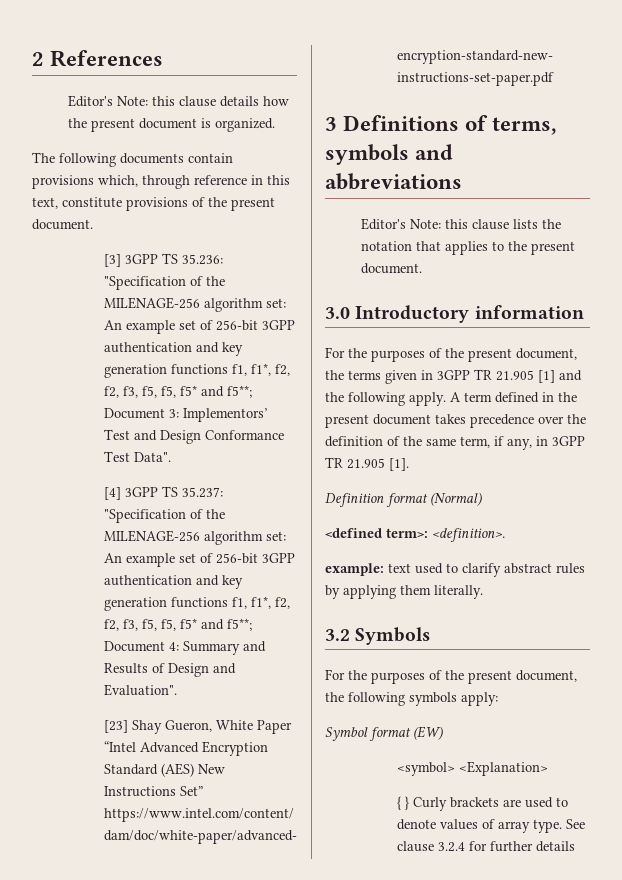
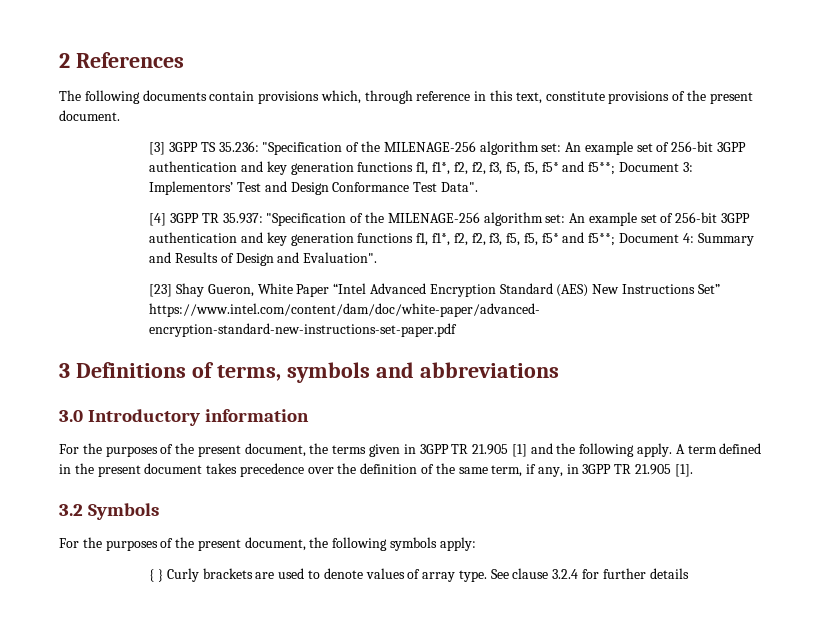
- Editor's Note: this clause details how the present document is organized.
- [4] 3GPP TS 35.237: "Specification of the MILENAGE-256 algorithm set: An example set of 256-bit 3GPP authentication and key generation functions f1, f1*, f2, f2, f3, f5, f5, f5* and f5**; Document 4: Summary and Results of Design and Evaluation".
+ [4] 3GPP TR 35.937: "Specification of the MILENAGE-256 algorithm set: An example set of 256-bit 3GPP authentication and key generation functions f1, f1*, f2, f2, f3, f5, f5, f5* and f5**; Document 4: Summary and Results of Design and Evaluation".
- Editor's Note: this clause lists the notation that applies to the present document.
- Definition format (Normal)
- <defined term>: <definition>.
- example: text used to clarify abstract rules by applying them literally.
- Symbol format (EW)
- <symbol> <Explanation>

